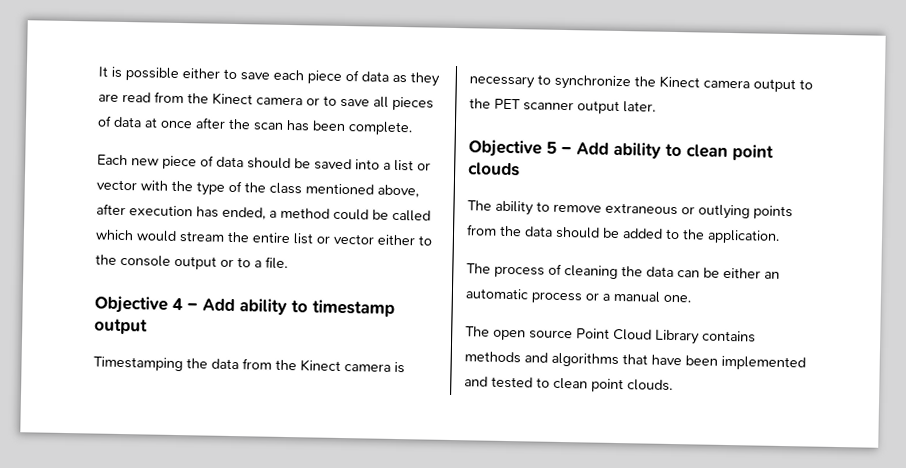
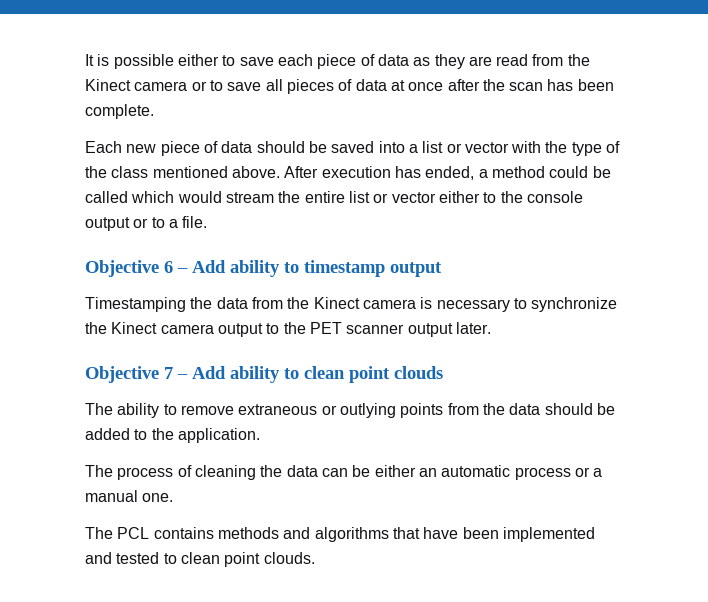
- Each new piece of data should be saved into a list or vector with the type of the class mentioned above, after execution has ended, a method could be called which would stream the entire list or vector either to the console output or to a file.
+ Each new piece of data should be saved into a list or vector with the type of the class mentioned above. After execution has ended, a method could be called which would stream the entire list or vector either to the console output or to a file.
- Objective 4 – Add ability to timestamp output
+ Objective 6 – Add ability to timestamp output
- Objective 5 – Add ability to clean point clouds
+ Objective 7 – Add ability to clean point clouds
- The open source Point Cloud Library contains methods and algorithms that have been implemented and tested to clean point clouds.
+ The PCL contains methods and algorithms that have been implemented and tested to clean point clouds.

